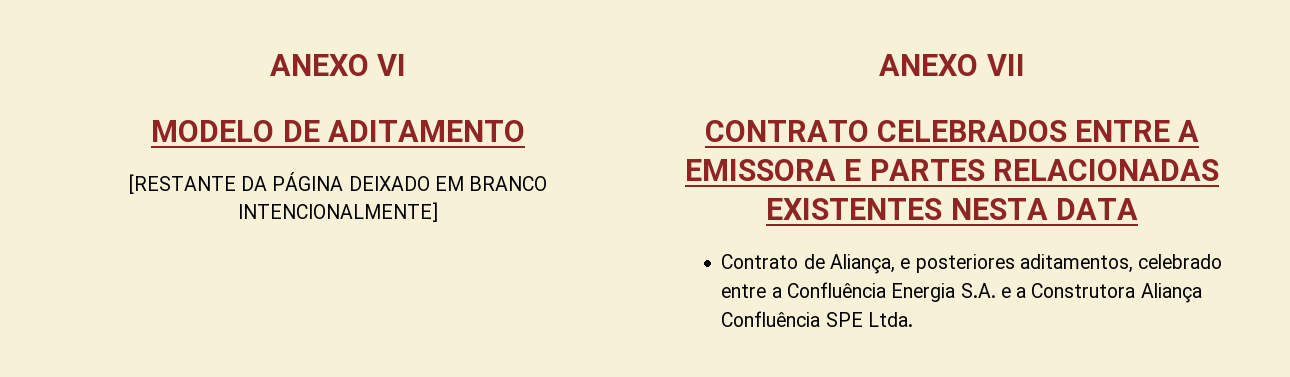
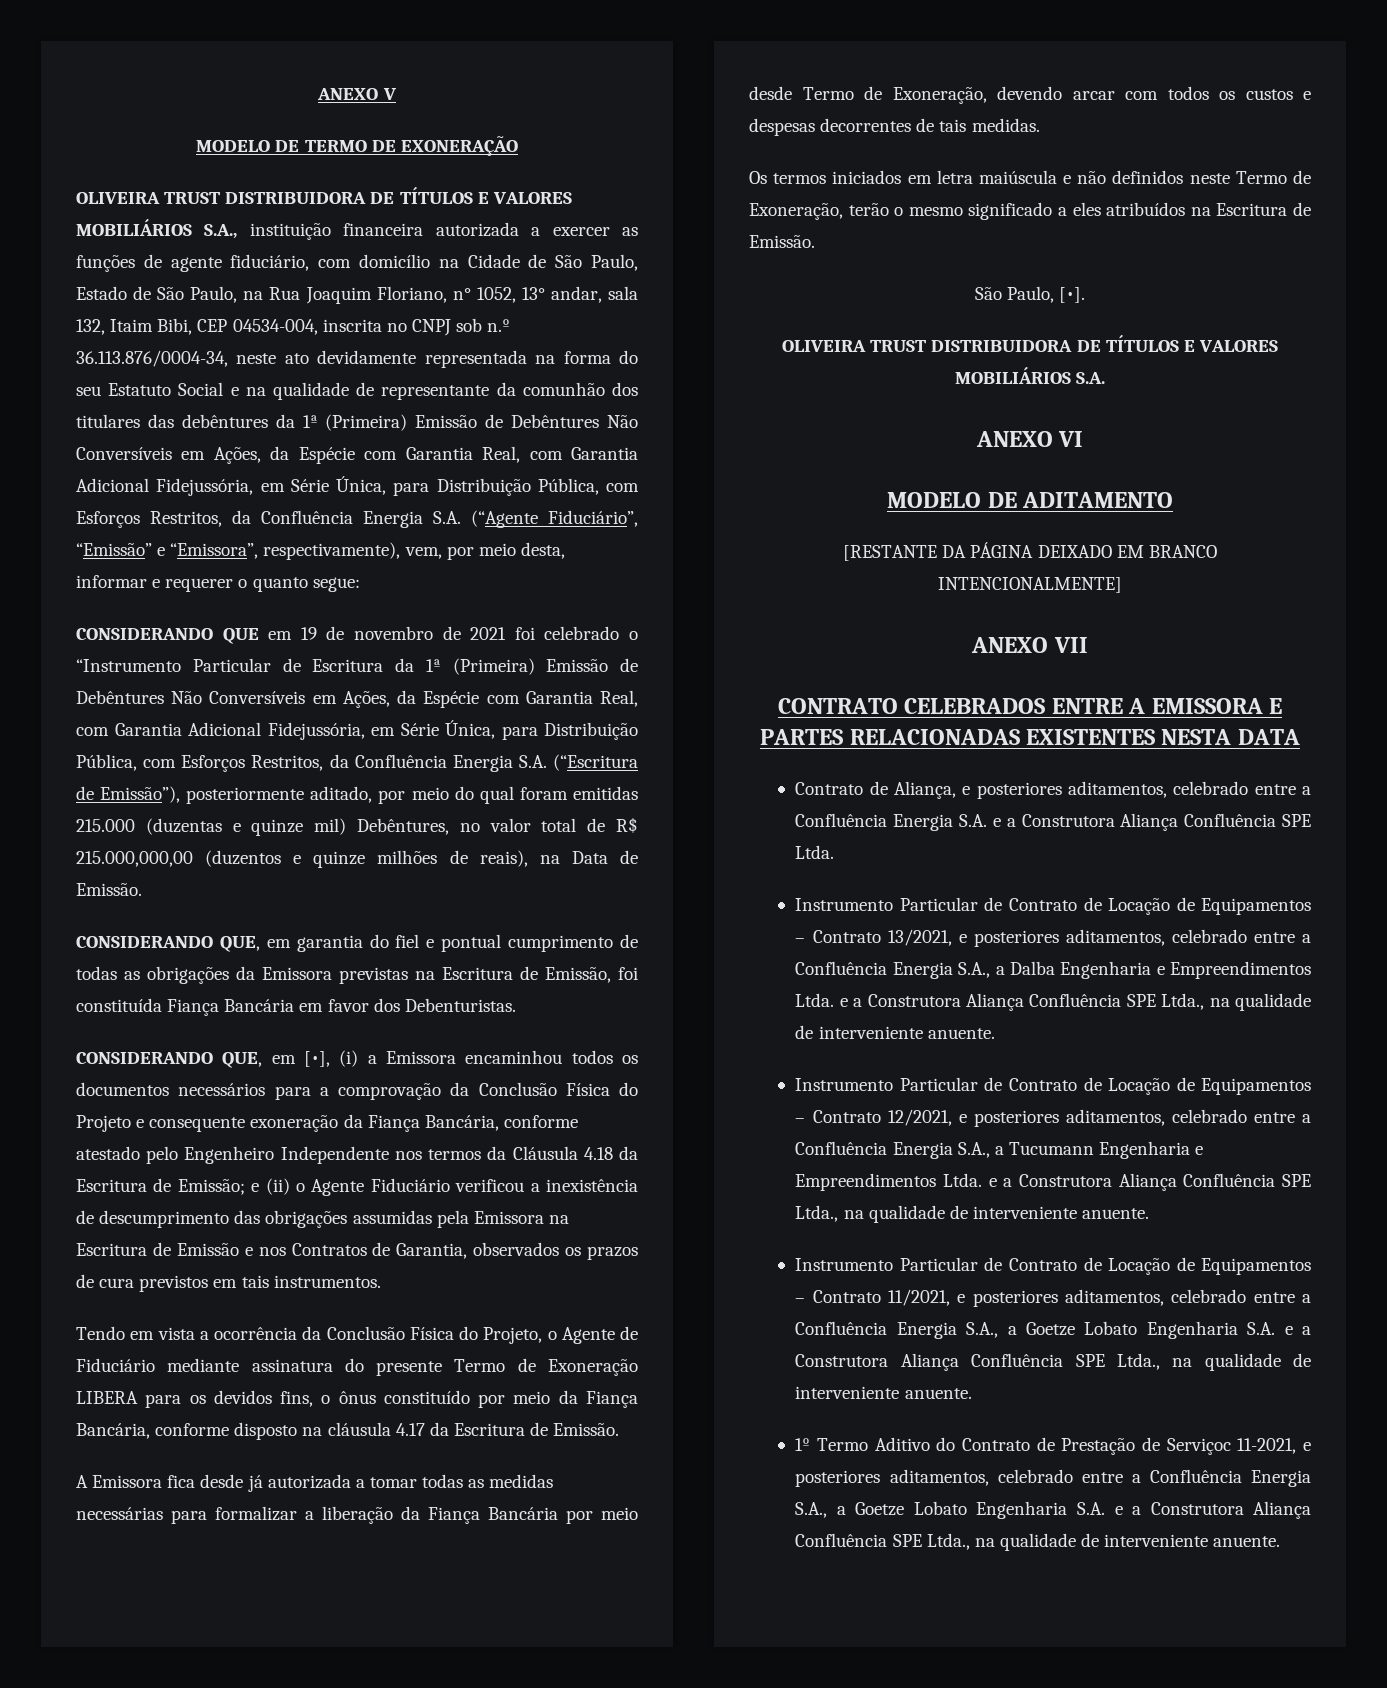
+ ANEXO V
+ MODELO DE TERMO DE EXONERAÇÃO
+ OLIVEIRA TRUST DISTRIBUIDORA DE TÍTULOS E VALORES MOBILIÁRIOS S.A., instituição financeira autorizada a exercer as funções de agente fiduciário, com domicílio na Cidade de São Paulo, Estado de São Paulo, na Rua Joaquim Floriano, n° 1052, 13° andar, sala 132, Itaim Bibi, CEP 04534-004, inscrita no CNPJ sob n.º 36.113.876/0004-34, neste ato devidamente representada na forma do seu Estatuto Social e na qualidade de representante da comunhão dos titulares das debêntures da 1ª (Primeira) Emissão de Debêntures Não Conversíveis em Ações, da Espécie com Garantia Real, com Garantia Adicional Fidejussória, em Série Única, para Distribuição Pública, com Esforços Restritos, da Confluência Energia S.A. (“Agente Fiduciário”, “Emissão” e “Emissora”, respectivamente), vem, por meio desta, informar e requerer o quanto segue:
+ CONSIDERANDO QUE em 19 de novembro de 2021 foi celebrado o “Instrumento Particular de Escritura da 1ª (Primeira) Emissão de Debêntures Não Conversíveis em Ações, da Espécie com Garantia Real, com Garantia Adicional Fidejussória, em Série Única, para Distribuição Pública, com Esforços Restritos, da Confluência Energia S.A. (“Escritura de Emissão”), posteriormente aditado, por meio do qual foram emitidas 215.000 (duzentas e quinze mil) Debêntures, no valor total de R$ 215.000,000,00 (duzentos e quinze milhões de reais), na Data de Emissão.
+ CONSIDERANDO QUE, em garantia do fiel e pontual cumprimento de todas as obrigações da Emissora previstas na Escritura de Emissão, foi constituída Fiança Bancária em favor dos Debenturistas.
+ CONSIDERANDO QUE, em [•], (i) a Emissora encaminhou todos os documentos necessários para a comprovação da Conclusão Física do Projeto e consequente exoneração da Fiança Bancária, conforme atestado pelo Engenheiro Independente nos termos da Cláusula 4.18 da Escritura de Emissão; e (ii) o Agente Fiduciário verificou a inexistência de descumprimento das obrigações assumidas pela Emissora na Escritura de Emissão e nos Contratos de Garantia, observados os prazos de cura previstos em tais instrumentos.
+ Tendo em vista a ocorrência da Conclusão Física do Projeto, o Agente de Fiduciário mediante assinatura do presente Termo de Exoneração LIBERA para os devidos fins, o ônus constituído por meio da Fiança Bancária, conforme disposto na cláusula 4.17 da Escritura de Emissão.
+ A Emissora fica desde já autorizada a tomar todas as medidas necessárias para formalizar a liberação da Fiança Bancária por meio desde Termo de Exoneração, devendo arcar com todos os custos e despesas decorrentes de tais medidas.
+ Os termos iniciados em letra maiúscula e não definidos neste Termo de Exoneração, terão o mesmo significado a eles atribuídos na Escritura de Emissão.
+ São Paulo, [•].
+ OLIVEIRA TRUST DISTRIBUIDORA DE TÍTULOS E VALORES MOBILIÁRIOS S.A.
+ Instrumento Particular de Contrato de Locação de Equipamentos – Contrato 13/2021, e posteriores aditamentos, celebrado entre a Confluência Energia S.A., a Dalba Engenharia e Empreendimentos Ltda. e a Construtora Aliança Confluência SPE Ltda., na qualidade de interveniente anuente.
+ Instrumento Particular de Contrato de Locação de Equipamentos – Contrato 12/2021, e posteriores aditamentos, celebrado entre a Confluência Energia S.A., a Tucumann Engenharia e Empreendimentos Ltda. e a Construtora Aliança Confluência SPE Ltda., na qualidade de interveniente anuente.
+ Instrumento Particular de Contrato de Locação de Equipamentos – Contrato 11/2021, e posteriores aditamentos, celebrado entre a Confluência Energia S.A., a Goetze Lobato Engenharia S.A. e a Construtora Aliança Confluência SPE Ltda., na qualidade de interveniente anuente.
+ 1º Termo Aditivo do Contrato de Prestação de Serviçoc 11-2021, e posteriores aditamentos, celebrado entre a Confluência Energia S.A., a Goetze Lobato Engenharia S.A. e a Construtora Aliança Confluência SPE Ltda., na qualidade de interveniente anuente.

